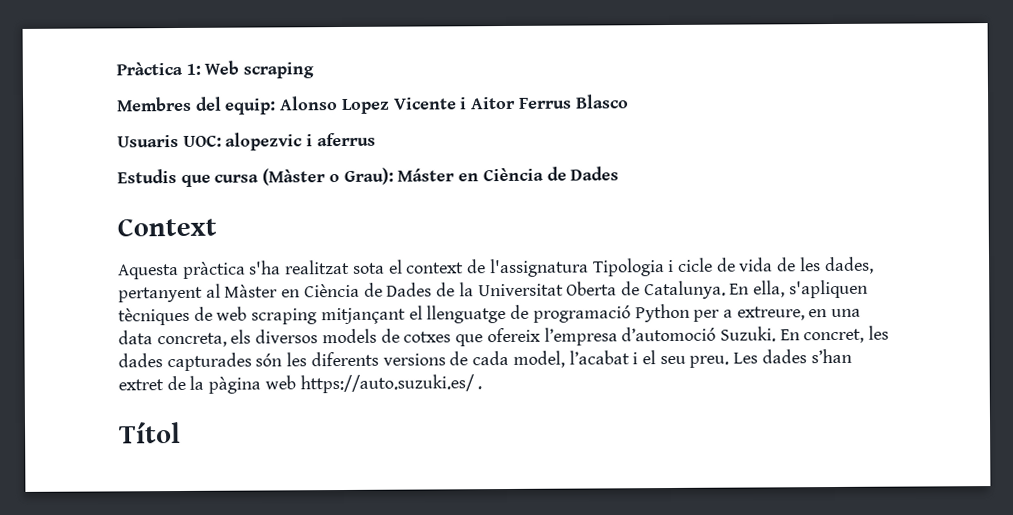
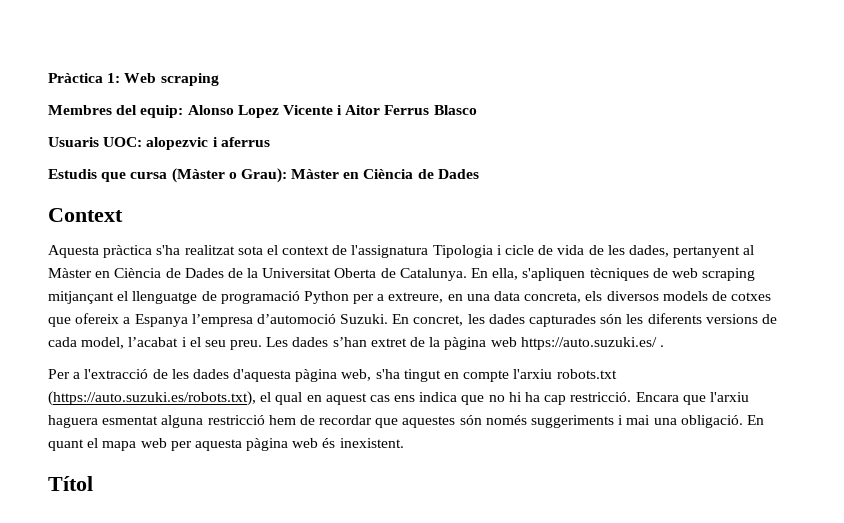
- Estudis que cursa (Màster o Grau): Máster en Ciència de Dades
+ Estudis que cursa (Màster o Grau): Màster en Ciència de Dades
- En ella, s'apliquen tècniques de web scraping mitjançant el llenguatge de programació Python per a extreure, en una data concreta, els diversos models de cotxes que ofereix l’empresa d’automoció Suzuki.
+ En ella, s'apliquen tècniques de web scraping mitjançant el llenguatge de programació Python per a extreure, en una data concreta, els diversos models de cotxes que ofereix a Espanya l’empresa d’automoció Suzuki.
+ Per a l'extracció de les dades d'aquesta pàgina web, s'ha tingut en compte l'arxiu robots.txt (https://auto.suzuki.es/robots.txt), el qual en aquest cas ens indica que no hi ha cap restricció. Encara que l'arxiu haguera esmentat alguna restricció hem de recordar que aquestes són només suggeriments i mai una obligació. En quant el mapa web per aquesta pàgina web és inexistent.

